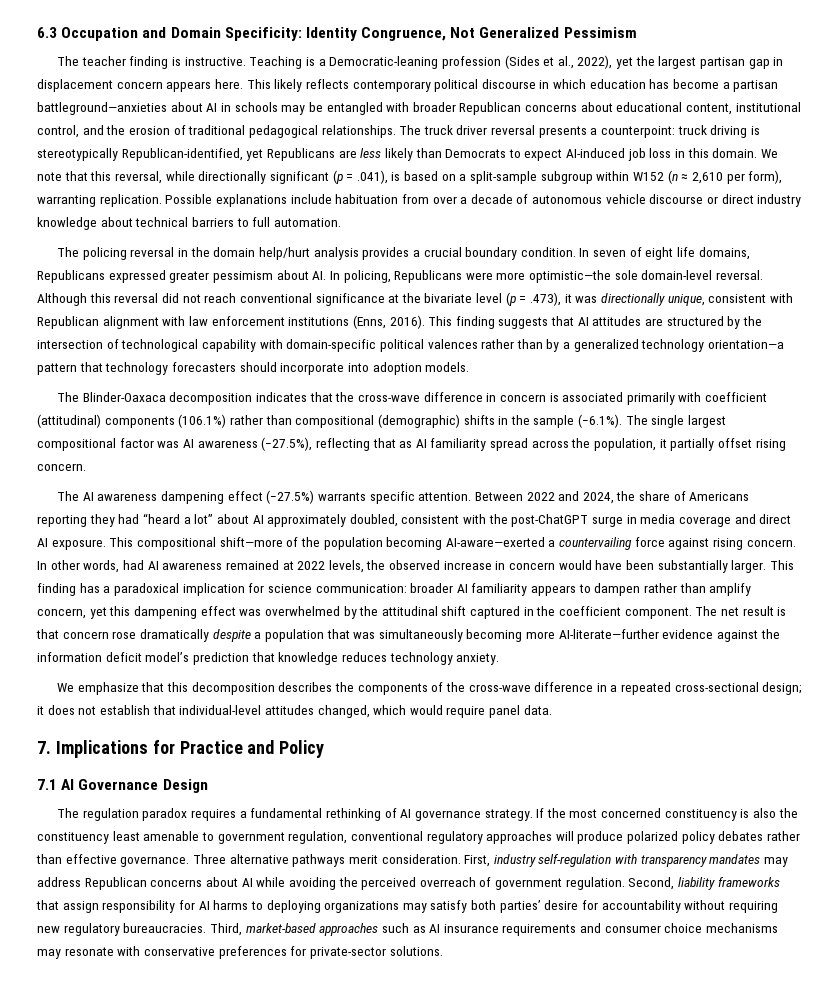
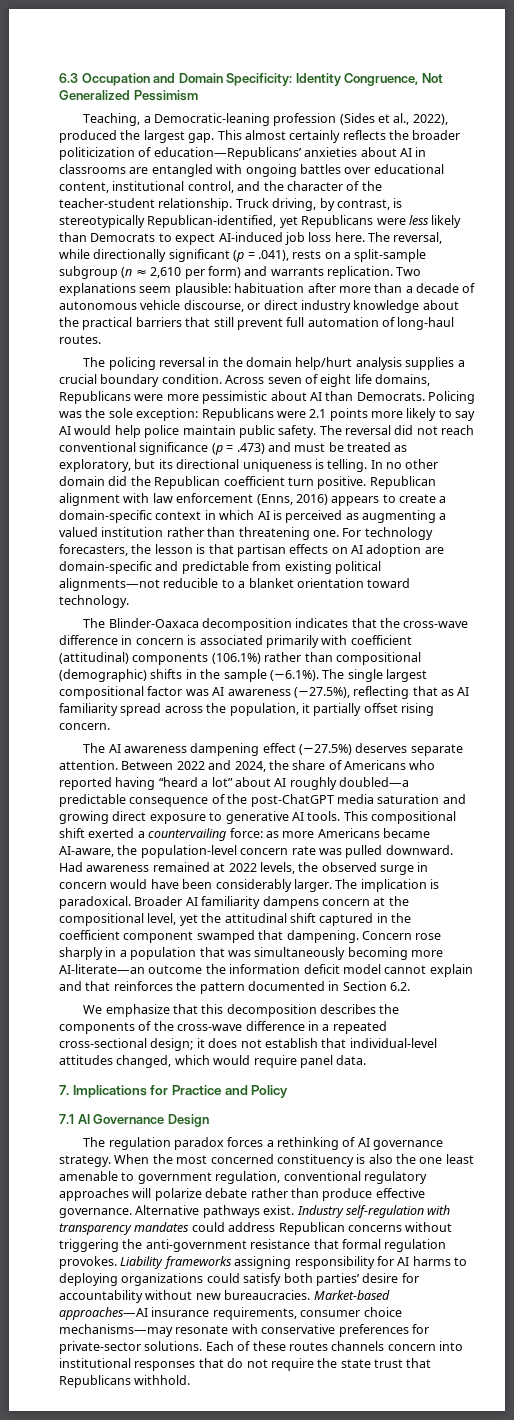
- The teacher finding is instructive. Teaching is a Democratic-leaning profession (Sides et al., 2022), yet the largest partisan gap in displacement concern appears here. This likely reflects contemporary political discourse in which education has become a partisan battleground—anxieties about AI in schools may be entangled with broader Republican concerns about educational content, institutional control, and the erosion of traditional pedagogical relationships. The truck driver reversal presents a counterpoint: truck driving is stereotypically Republican-identified, yet Republicans are less likely than Democrats to expect AI-induced job loss in this domain. We note that this reversal, while directionally significant (p = .041), is based on a split-sample subgroup within W152 (n ≈ 2,610 per form), warranting replication. Possible explanations include habituation from over a decade of autonomous vehicle discourse or direct industry knowledge about technical barriers to full automation.
+ Teaching, a Democratic-leaning profession (Sides et al., 2022), produced the largest gap. This almost certainly reflects the broader politicization of education—Republicans’ anxieties about AI in classrooms are entangled with ongoing battles over educational content, institutional control, and the character of the teacher-student relationship. Truck driving, by contrast, is stereotypically Republican-identified, yet Republicans were less likely than Democrats to expect AI-induced job loss here. The reversal, while directionally significant (p = .041), rests on a split-sample subgroup (n ≈ 2,610 per form) and warrants replication. Two explanations seem plausible: habituation after more than a decade of autonomous vehicle discourse, or direct industry knowledge about the practical barriers that still prevent full automation of long-haul routes.
- The policing reversal in the domain help/hurt analysis provides a crucial boundary condition.
+ The policing reversal in the domain help/hurt analysis supplies a crucial boundary condition.
- In seven of eight life domains, Republicans expressed greater pessimism about AI. In policing, Republicans were more optimistic—the sole domain-level reversal. Although this reversal did not reach conventional significance at the bivariate level (p = .473), it was directionally unique, consistent with Republican alignment with law enforcement institutions (Enns, 2016). This finding suggests that AI attitudes are structured by the intersection of technological capability with domain-specific political valences rather than by a generalized technology orientation—a pattern that technology forecasters should incorporate into adoption models.
+ Across seven of eight life domains, Republicans were more pessimistic about AI than Democrats. Policing was the sole exception: Republicans were 2.1 points more likely to say AI would help police maintain public safety. The reversal did not reach conventional significance (p = .473) and must be treated as exploratory, but its directional uniqueness is telling. In no other domain did the Republican coefficient turn positive. Republican alignment with law enforcement (Enns, 2016) appears to create a domain-specific context in which AI is perceived as augmenting a valued institution rather than threatening one. For technology forecasters, the lesson is that partisan effects on AI adoption are domain-specific and predictable from existing political alignments—not reducible to a blanket orientation toward technology.
- The AI awareness dampening effect (−27.5%) warrants specific attention.
+ The AI awareness dampening effect (−27.5%) deserves separate attention.
- Between 2022 and 2024, the share of Americans reporting they had “heard a lot” about AI approximately doubled, consistent with the post-ChatGPT surge in media coverage and direct AI exposure. This compositional shift—more of the population becoming AI-aware—exerted a countervailing force against rising concern. In other words, had AI awareness remained at 2022 levels, the observed increase in concern would have been substantially larger. This finding has a paradoxical implication for science communication: broader AI familiarity appears to dampen rather than amplify concern, yet this dampening effect was overwhelmed by the attitudinal shift captured in the coefficient component. The net result is that concern rose dramatically despite a population that was simultaneously becoming more AI-literate—further evidence against the information deficit model’s prediction that knowledge reduces technology anxiety.
+ Between 2022 and 2024, the share of Americans who reported having “heard a lot” about AI roughly doubled—a predictable consequence of the post-ChatGPT media saturation and growing direct exposure to generative AI tools. This compositional shift exerted a countervailing force: as more Americans became AI-aware, the population-level concern rate was pulled downward. Had awareness remained at 2022 levels, the observed surge in concern would have been considerably larger. The implication is paradoxical. Broader AI familiarity dampens concern at the compositional level, yet the attitudinal shift captured in the coefficient component swamped that dampening. Concern rose sharply in a population that was simultaneously becoming more AI-literate—an outcome the information deficit model cannot explain and that reinforces the pattern documented in Section 6.2.
- The regulation paradox requires a fundamental rethinking of AI governance strategy.
+ The regulation paradox forces a rethinking of AI governance strategy.
- If the most concerned constituency is also the constituency least amenable to government regulation, conventional regulatory approaches will produce polarized policy debates rather than effective governance.
+ When the most concerned constituency is also the one least amenable to government regulation, conventional regulatory approaches will polarize debate rather than produce effective governance.
- Three alternative pathways merit consideration. First, industry self-regulation with transparency mandates may address Republican concerns about AI while avoiding the perceived overreach of government regulation. Second, liability frameworks that assign responsibility for AI harms to deploying organizations may satisfy both parties’ desire for accountability without requiring new regulatory bureaucracies. Third, market-based approaches such as AI insurance requirements and consumer choice mechanisms may resonate with conservative preferences for private-sector solutions.
+ Alternative pathways exist. Industry self-regulation with transparency mandates could address Republican concerns without triggering the anti-government resistance that formal regulation provokes. Liability frameworks assigning responsibility for AI harms to deploying organizations could satisfy both parties’ desire for accountability without new bureaucracies. Market-based approaches—AI insurance requirements, consumer choice mechanisms—may resonate with conservative preferences for private-sector solutions.
+ Each of these routes channels concern into institutional responses that do not require the state trust that Republicans withhold.

